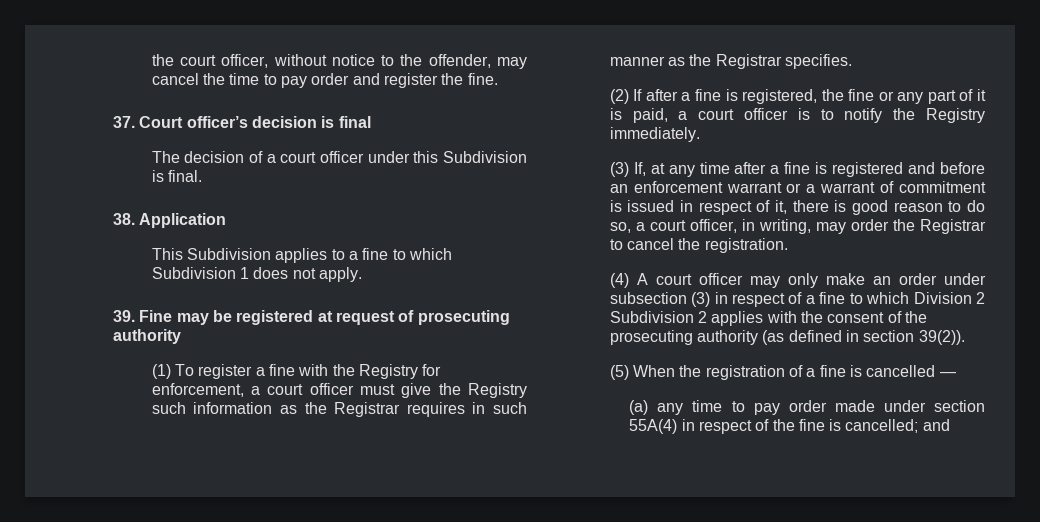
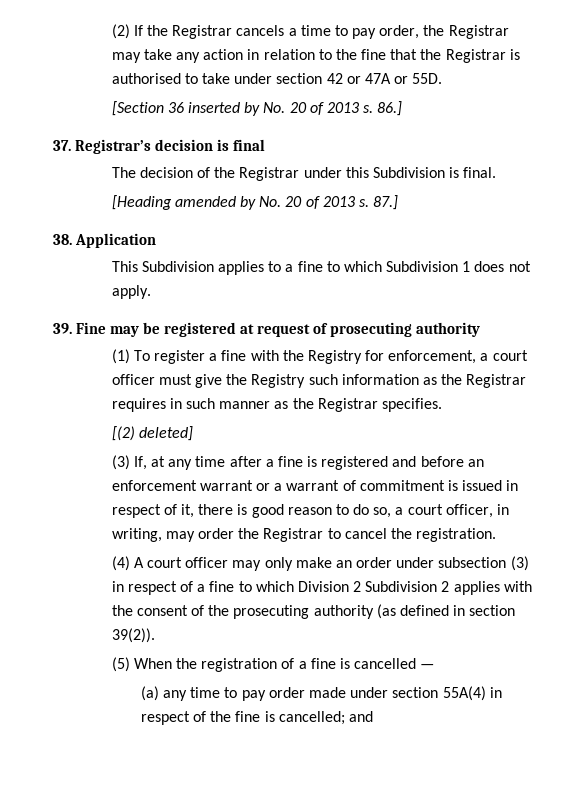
- the court officer, without notice to the offender, may cancel the time to pay order and register the fine.
+ (2) If the Registrar cancels a time to pay order, the Registrar may take any action in relation to the fine that the Registrar is authorised to take under section 42 or 47A or 55D.
+ [Section 36 inserted by No. 20 of 2013 s. 86.]
- 37. Court officer’s decision is final
+ 37. Registrar’s decision is final
- The decision of a court officer under this Subdivision is final.
+ The decision of the Registrar under this Subdivision is final.
+ [Heading amended by No. 20 of 2013 s. 87.]
- (2) If after a fine is registered, the fine or any part of it is paid, a court officer is to notify the Registry immediately.
+ [(2) deleted]

